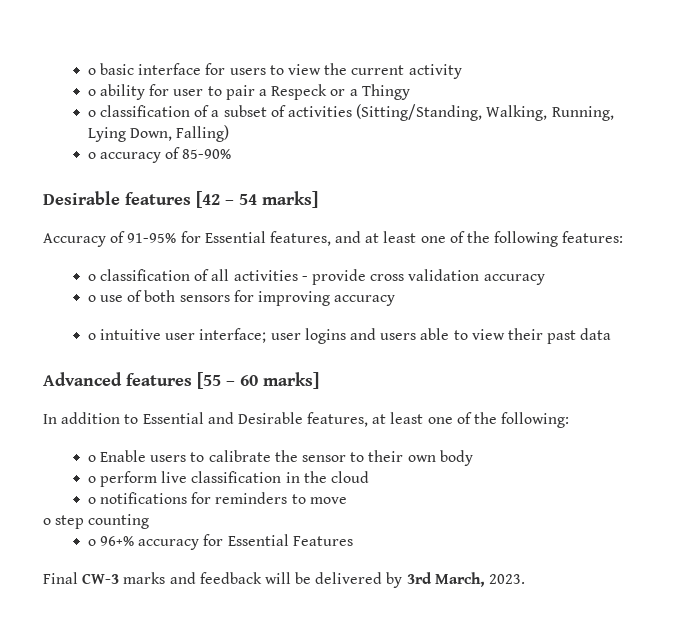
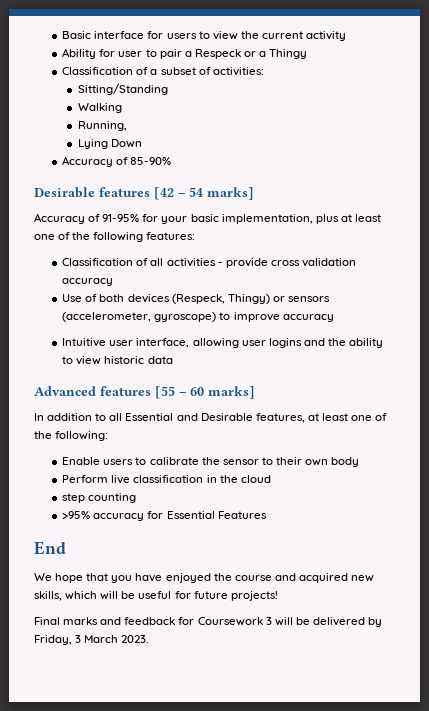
- o basic interface for users to view the current activity
+ Basic interface for users to view the current activity
- o ability for user to pair a Respeck or a Thingy
+ Ability for user to pair a Respeck or a Thingy
- o classification of a subset of activities (Sitting/Standing, Walking, Running, Lying Down, Falling)
- o accuracy of 85-90%
+ Classification of a subset of activities:
+ Sitting/Standing
+ Walking
+ Running,
+ Lying Down
+ Accuracy of 85-90%
- Accuracy of 91-95% for Essential features, and at least one of the following features:
+ Accuracy of 91-95% for your basic implementation, plus at least one of the following features:
- o classification of all activities - provide cross validation accuracy
+ Classification of all activities - provide cross validation accuracy
- o use of both sensors for improving accuracy
- o intuitive user interface; user logins and users able to view their past data
+ Use of both devices (Respeck, Thingy) or sensors (accelerometer, gyroscope) to improve accuracy
+ Intuitive user interface, allowing user logins and the ability to view historic data
- In addition to Essential and Desirable features, at least one of the following:
+ In addition to all Essential and Desirable features, at least one of the following:
- o Enable users to calibrate the sensor to their own body
+ Enable users to calibrate the sensor to their own body
- o perform live classification in the cloud
+ Perform live classification in the cloud
- o notifications for reminders to move
- o step counting
+ step counting
- o 96+% accuracy for Essential Features
+ >95% accuracy for Essential Features
+ End
+ We hope that you have enjoyed the course and acquired new skills, which will be useful for future projects!
- Final CW-3 marks and feedback will be delivered by 3rd March, 2023.
+ Final marks and feedback for Coursework 3 will be delivered by Friday, 3 March 2023.

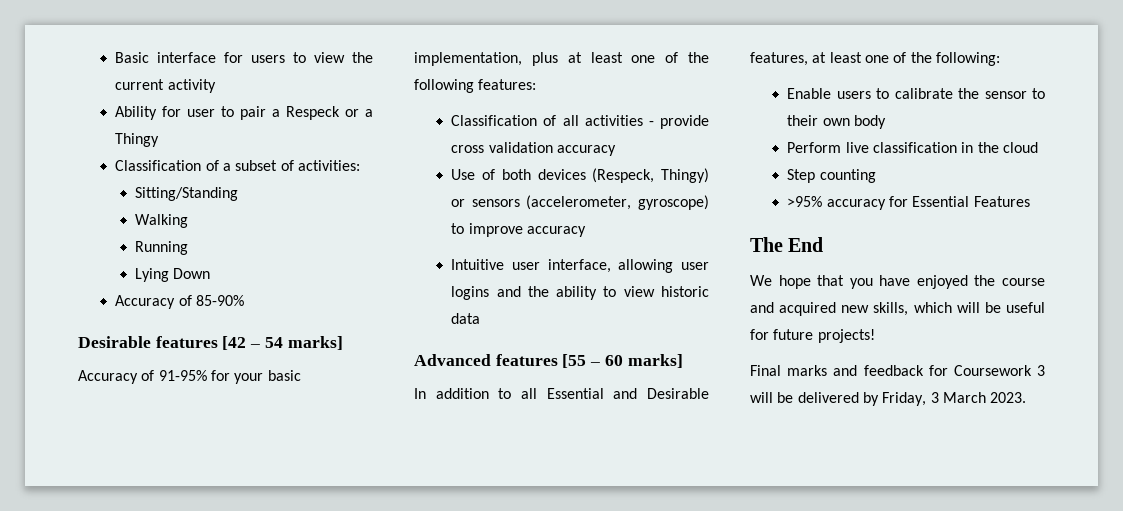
- Running,
+ Running
- step counting
+ Step counting
- End
+ The End

